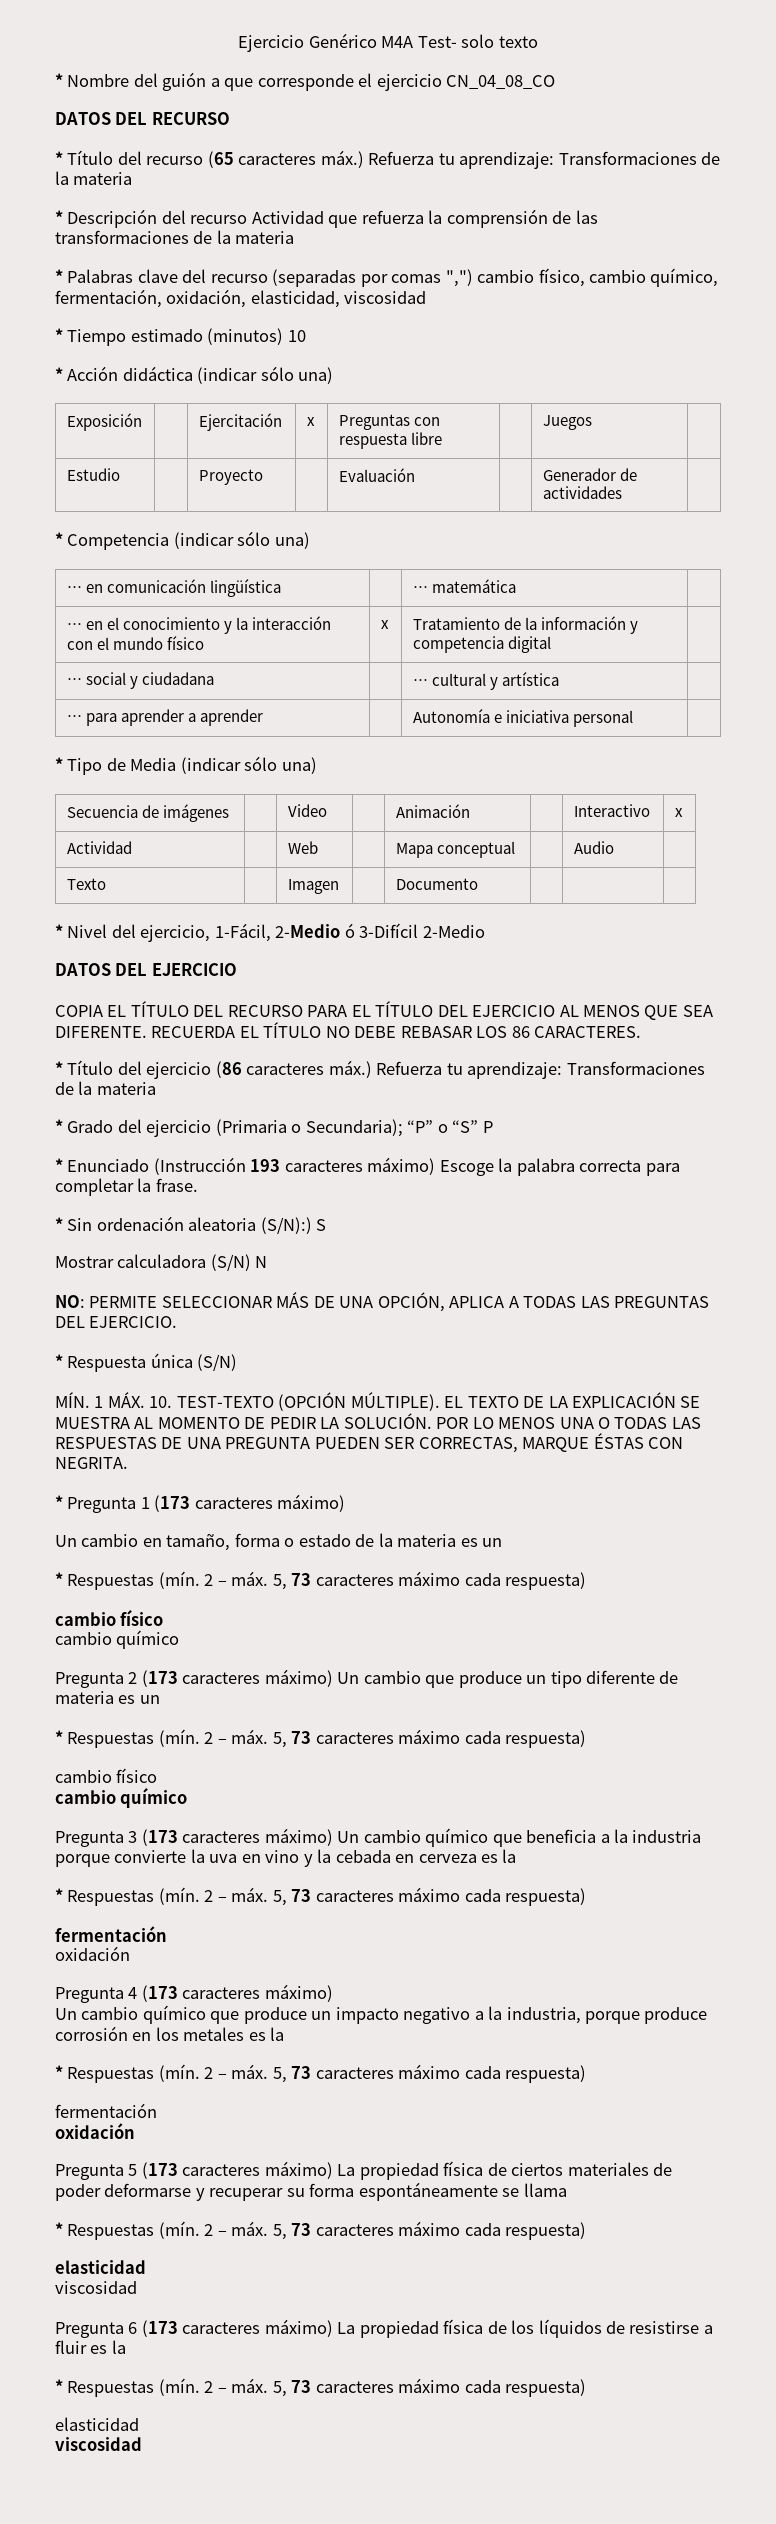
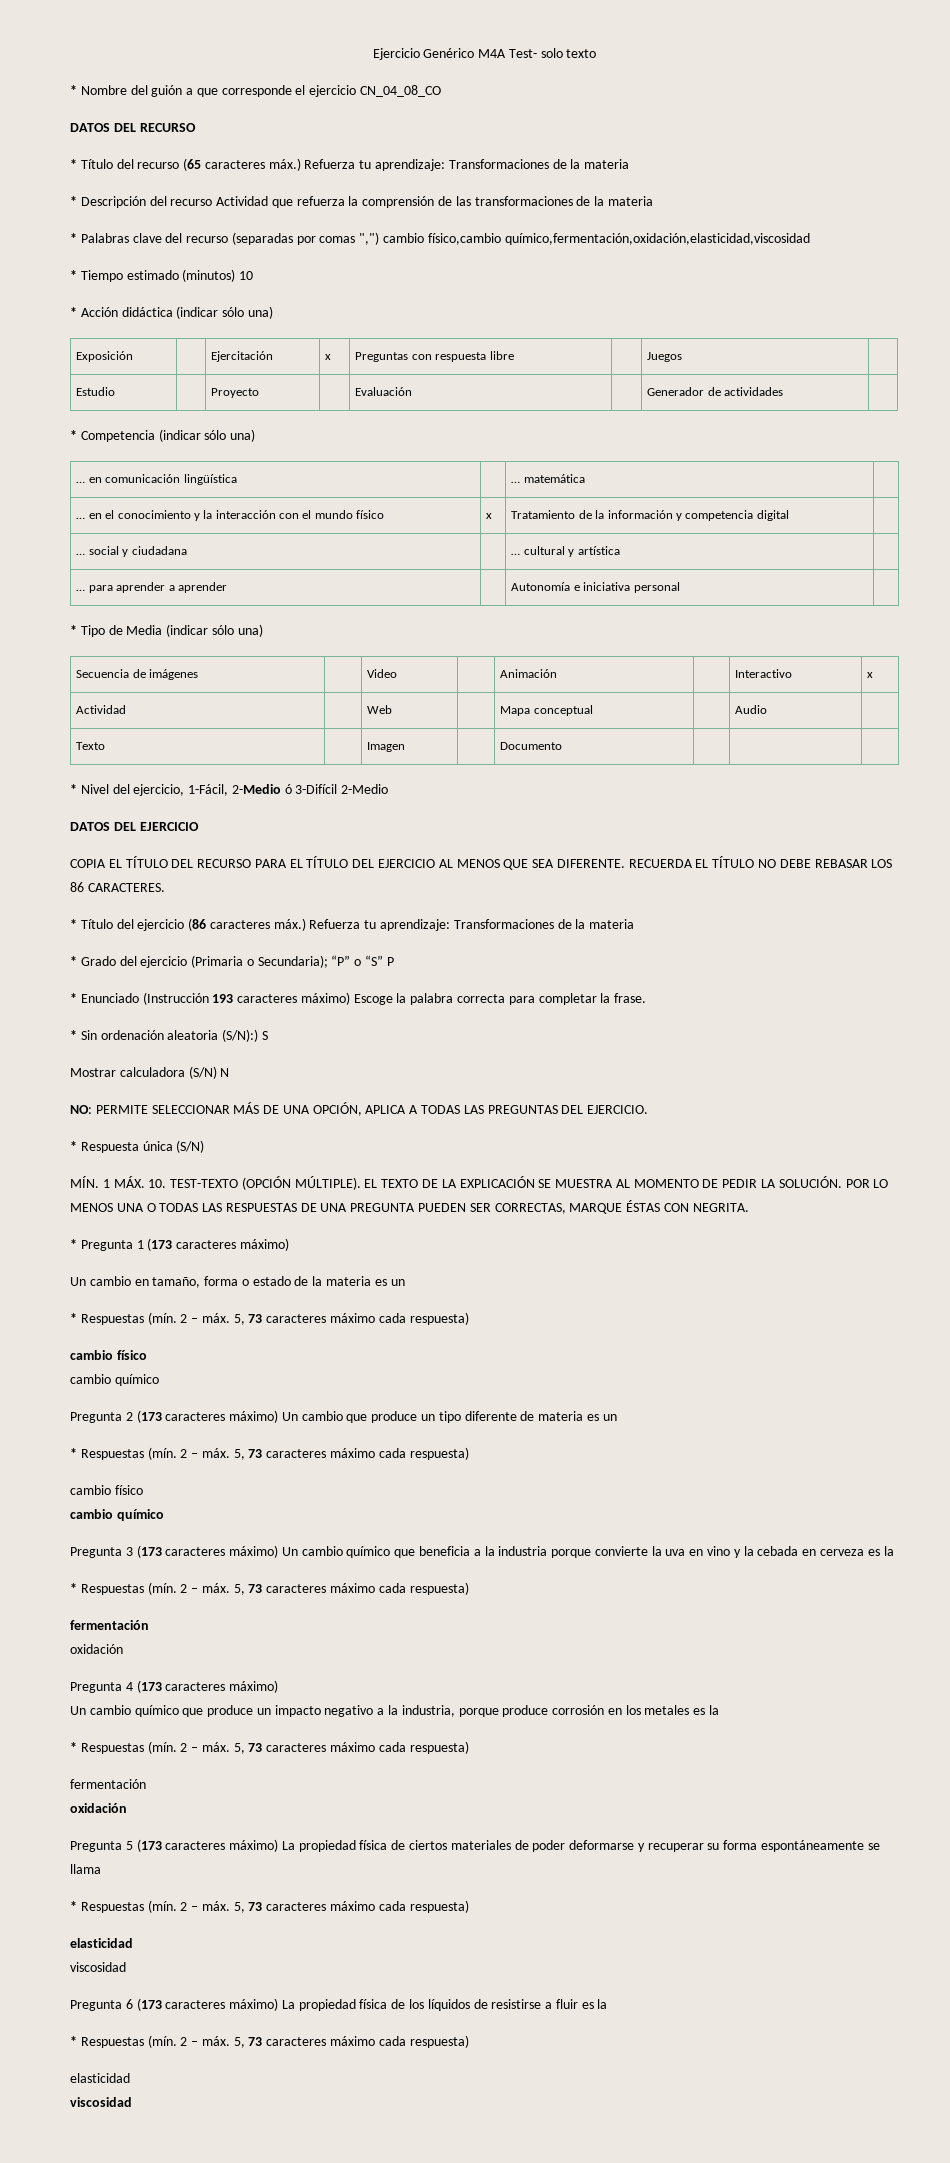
- * Palabras clave del recurso (separadas por comas ",") cambio físico, cambio químico, fermentación, oxidación, elasticidad, viscosidad
+ * Palabras clave del recurso (separadas por comas ",") cambio físico,cambio químico,fermentación,oxidación,elasticidad,viscosidad

